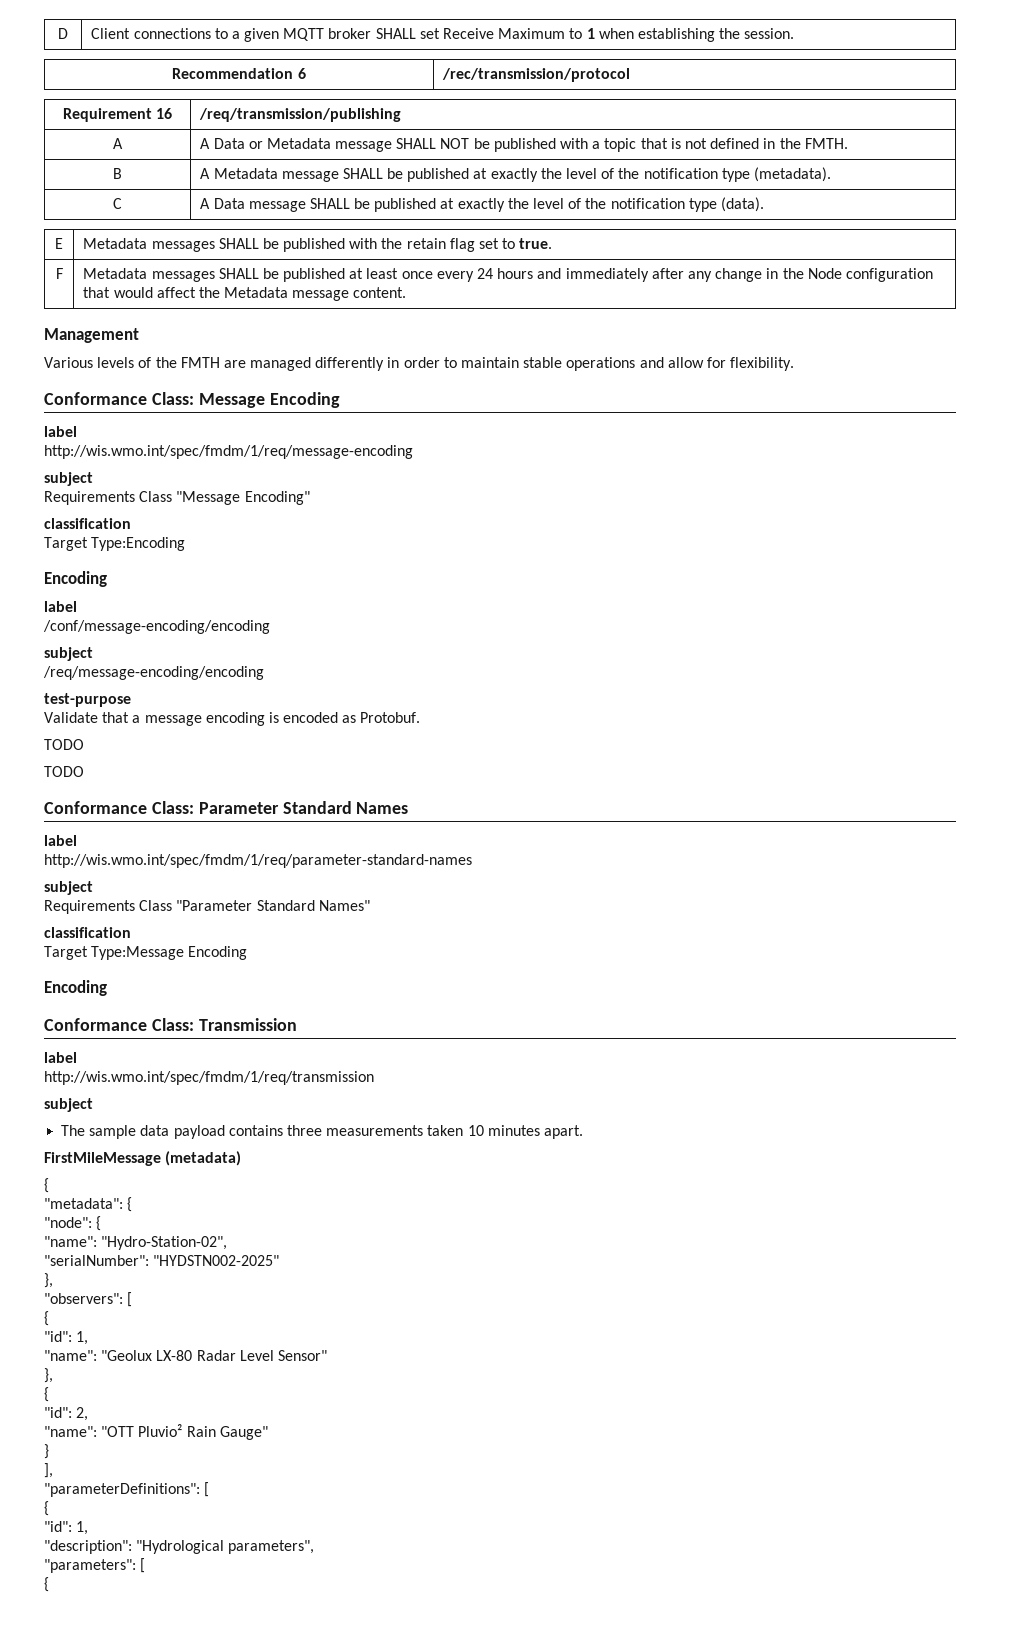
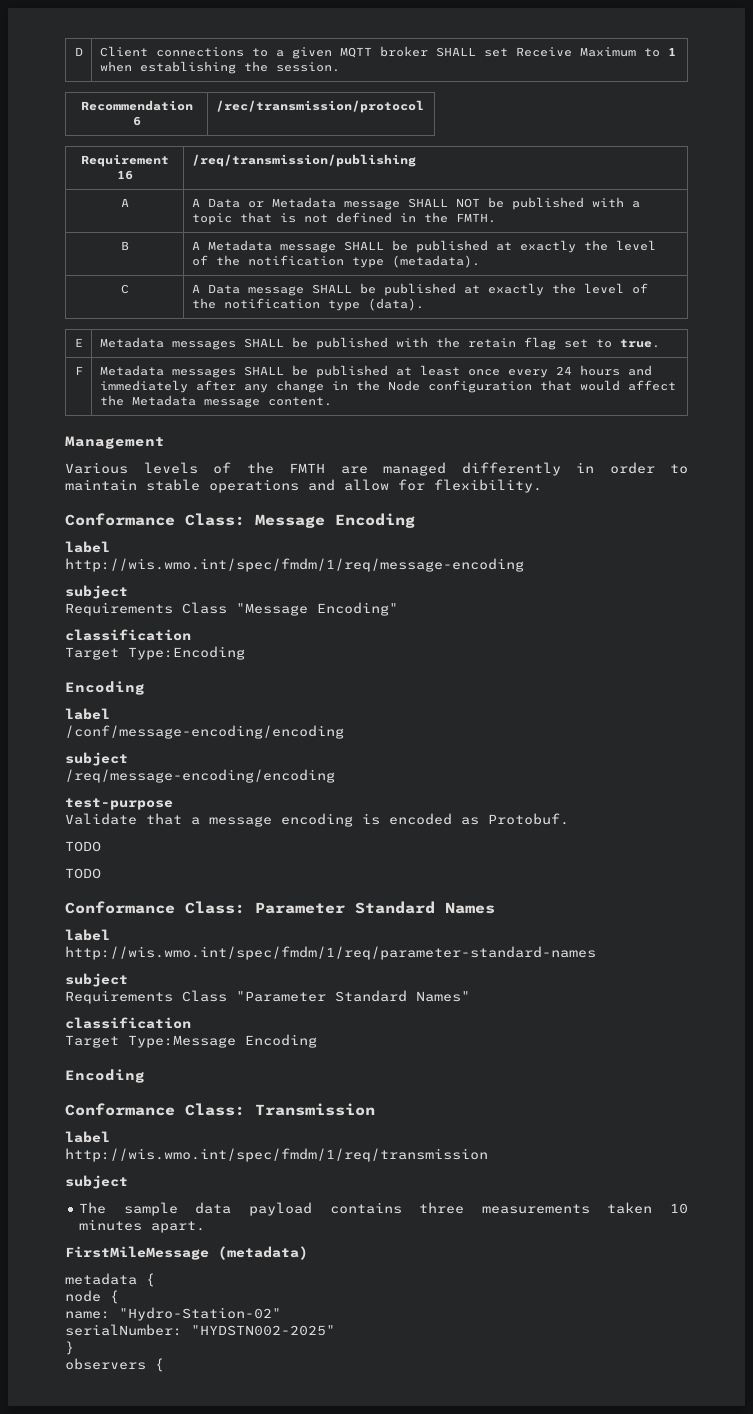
  FirstMileMessage (metadata)
- {
- "metadata": {
- "node": {
- "name": "Hydro-Station-02",
- "serialNumber": "HYDSTN002-2025"
- },
- "observers": [
- {
- "id": 1,
- "name": "Geolux LX-80 Radar Level Sensor"
- },
- {
- "id": 2,
- "name": "OTT Pluvio² Rain Gauge"
+ metadata {
+ node {
+ name: "Hydro-Station-02"
+ serialNumber: "HYDSTN002-2025"
  }
- ],
- "parameterDefinitions": [
- {
- "id": 1,
- "description": "Hydrological parameters",
- "parameters": [
- {
+ observers {

